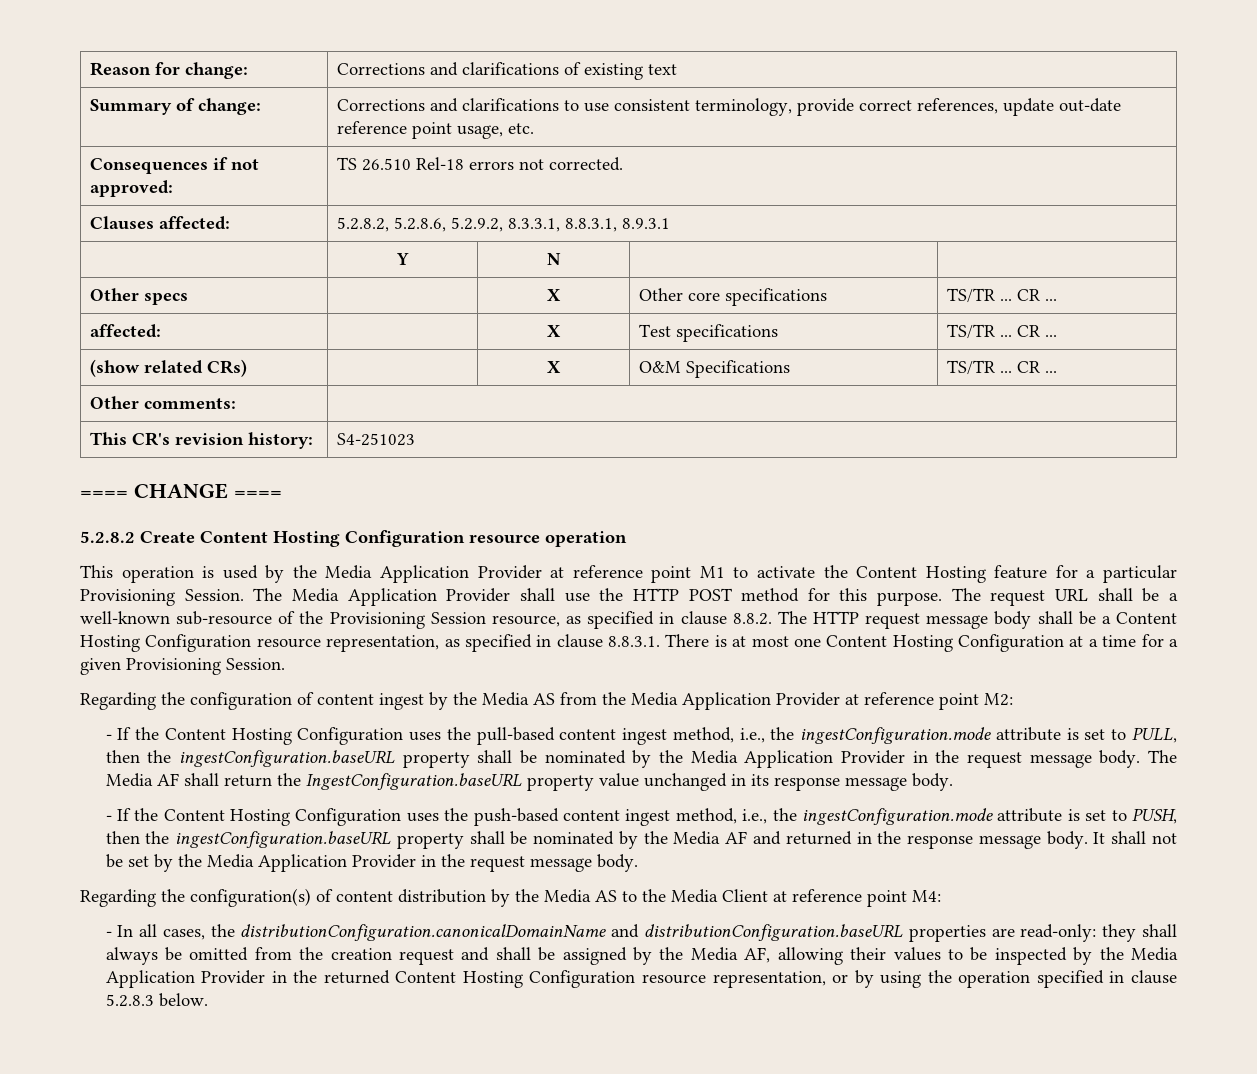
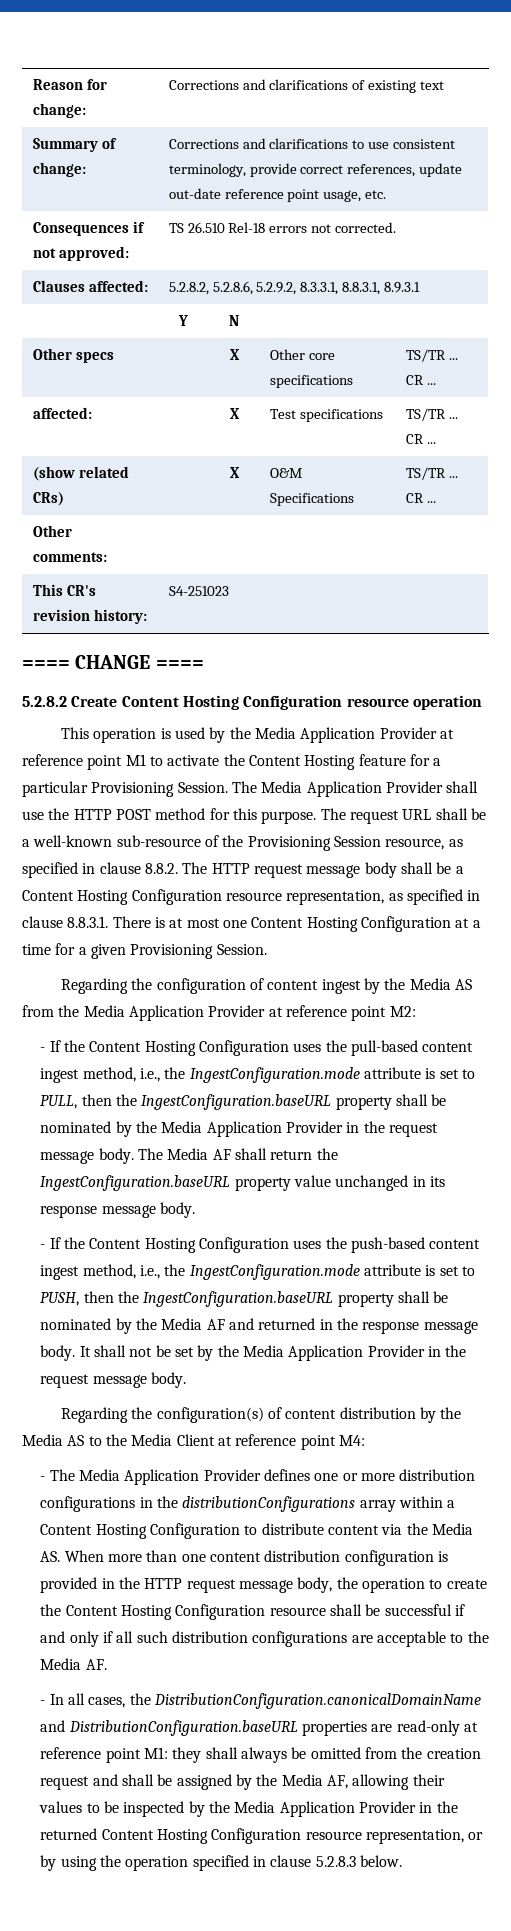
- - If the Content Hosting Configuration uses the pull-based content ingest method, i.e., the ingestConfiguration.mode attribute is set to PULL, then the ingestConfiguration.baseURL property shall be nominated by the Media Application Provider in the request message body.
+ - If the Content Hosting Configuration uses the pull-based content ingest method, i.e., the IngestConfiguration.mode attribute is set to PULL, then the IngestConfiguration.baseURL property shall be nominated by the Media Application Provider in the request message body.
- - If the Content Hosting Configuration uses the push-based content ingest method, i.e., the ingestConfiguration.mode attribute is set to PUSH, then the ingestConfiguration.baseURL property shall be nominated by the Media AF and returned in the response message body.
+ - If the Content Hosting Configuration uses the push-based content ingest method, i.e., the IngestConfiguration.mode attribute is set to PUSH, then the IngestConfiguration.baseURL property shall be nominated by the Media AF and returned in the response message body.
+ - The Media Application Provider defines one or more distribution configurations in the distributionConfigurations array within a Content Hosting Configuration to distribute content via the Media AS. When more than one content distribution configuration is provided in the HTTP request message body, the operation to create the Content Hosting Configuration resource shall be successful if and only if all such distribution configurations are acceptable to the Media AF.
- - In all cases, the distributionConfiguration.canonicalDomainName and distributionConfiguration.baseURL properties are read-only: they shall always be omitted from the creation request and shall be assigned by the Media AF, allowing their values to be inspected by the Media Application Provider in the returned Content Hosting Configuration resource representation, or by using the operation specified in clause 5.2.8.3 below.
+ - In all cases, the DistributionConfiguration.canonicalDomainName and DistributionConfiguration.baseURL properties are read-only at reference point M1: they shall always be omitted from the creation request and shall be assigned by the Media AF, allowing their values to be inspected by the Media Application Provider in the returned Content Hosting Configuration resource representation, or by using the operation specified in clause 5.2.8.3 below.

